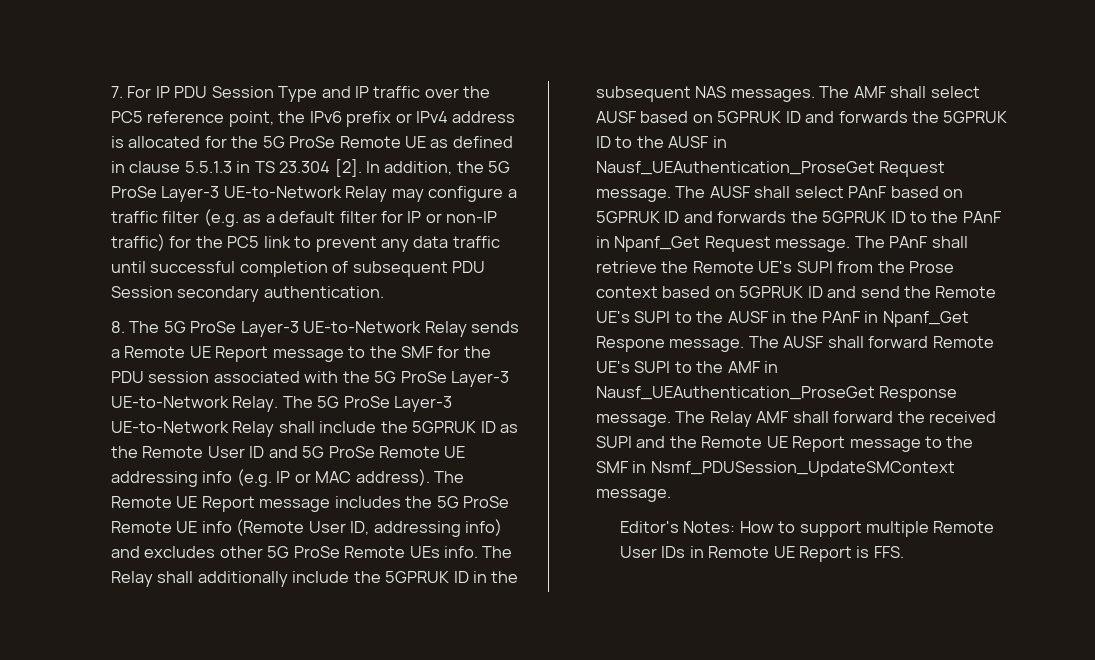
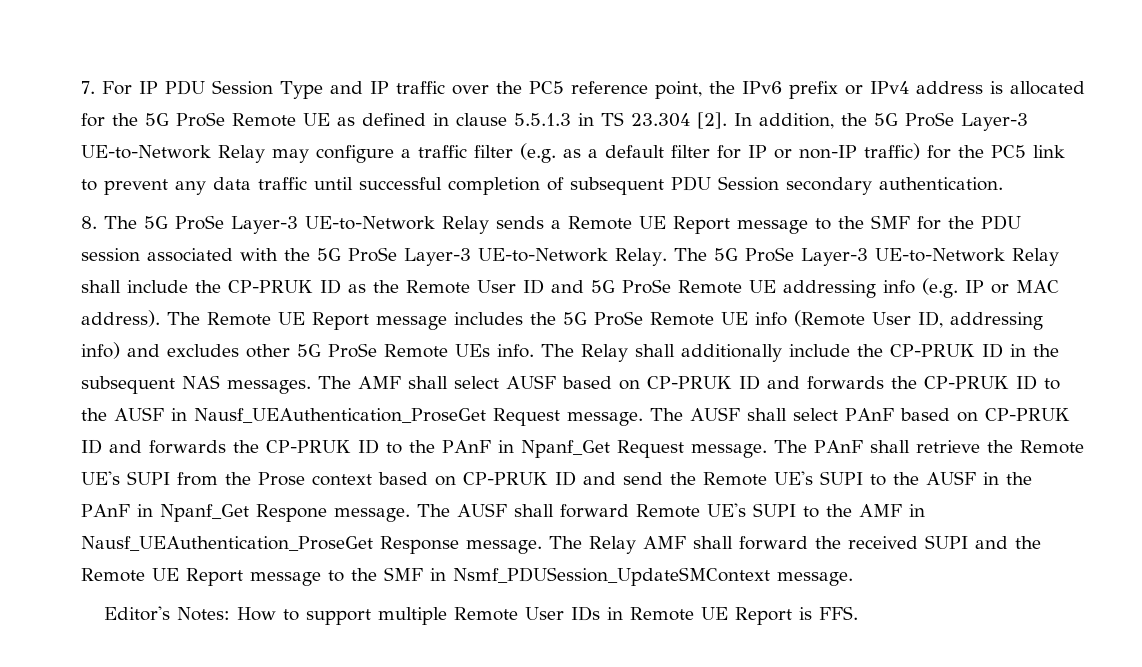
- The 5G ProSe Layer-3 UE-to-Network Relay shall include the 5GPRUK ID as the Remote User ID and 5G ProSe Remote UE addressing info (e.g. IP or MAC address).
+ The 5G ProSe Layer-3 UE-to-Network Relay shall include the CP-PRUK ID as the Remote User ID and 5G ProSe Remote UE addressing info (e.g. IP or MAC address).
- The Relay shall additionally include the 5GPRUK ID in the subsequent NAS messages.
+ The Relay shall additionally include the CP-PRUK ID in the subsequent NAS messages.
- The AMF shall select AUSF based on 5GPRUK ID and forwards the 5GPRUK ID to the AUSF in Nausf_UEAuthentication_ProseGet Request message.
+ The AMF shall select AUSF based on CP-PRUK ID and forwards the CP-PRUK ID to the AUSF in Nausf_UEAuthentication_ProseGet Request message.
- The AUSF shall select PAnF based on 5GPRUK ID and forwards the 5GPRUK ID to the PAnF in Npanf_Get Request message.
+ The AUSF shall select PAnF based on CP-PRUK ID and forwards the CP-PRUK ID to the PAnF in Npanf_Get Request message.
- The PAnF shall retrieve the Remote UE's SUPI from the Prose context based on 5GPRUK ID and send the Remote UE's SUPI to the AUSF in the PAnF in Npanf_Get Respone message.
+ The PAnF shall retrieve the Remote UE's SUPI from the Prose context based on CP-PRUK ID and send the Remote UE's SUPI to the AUSF in the PAnF in Npanf_Get Respone message.

